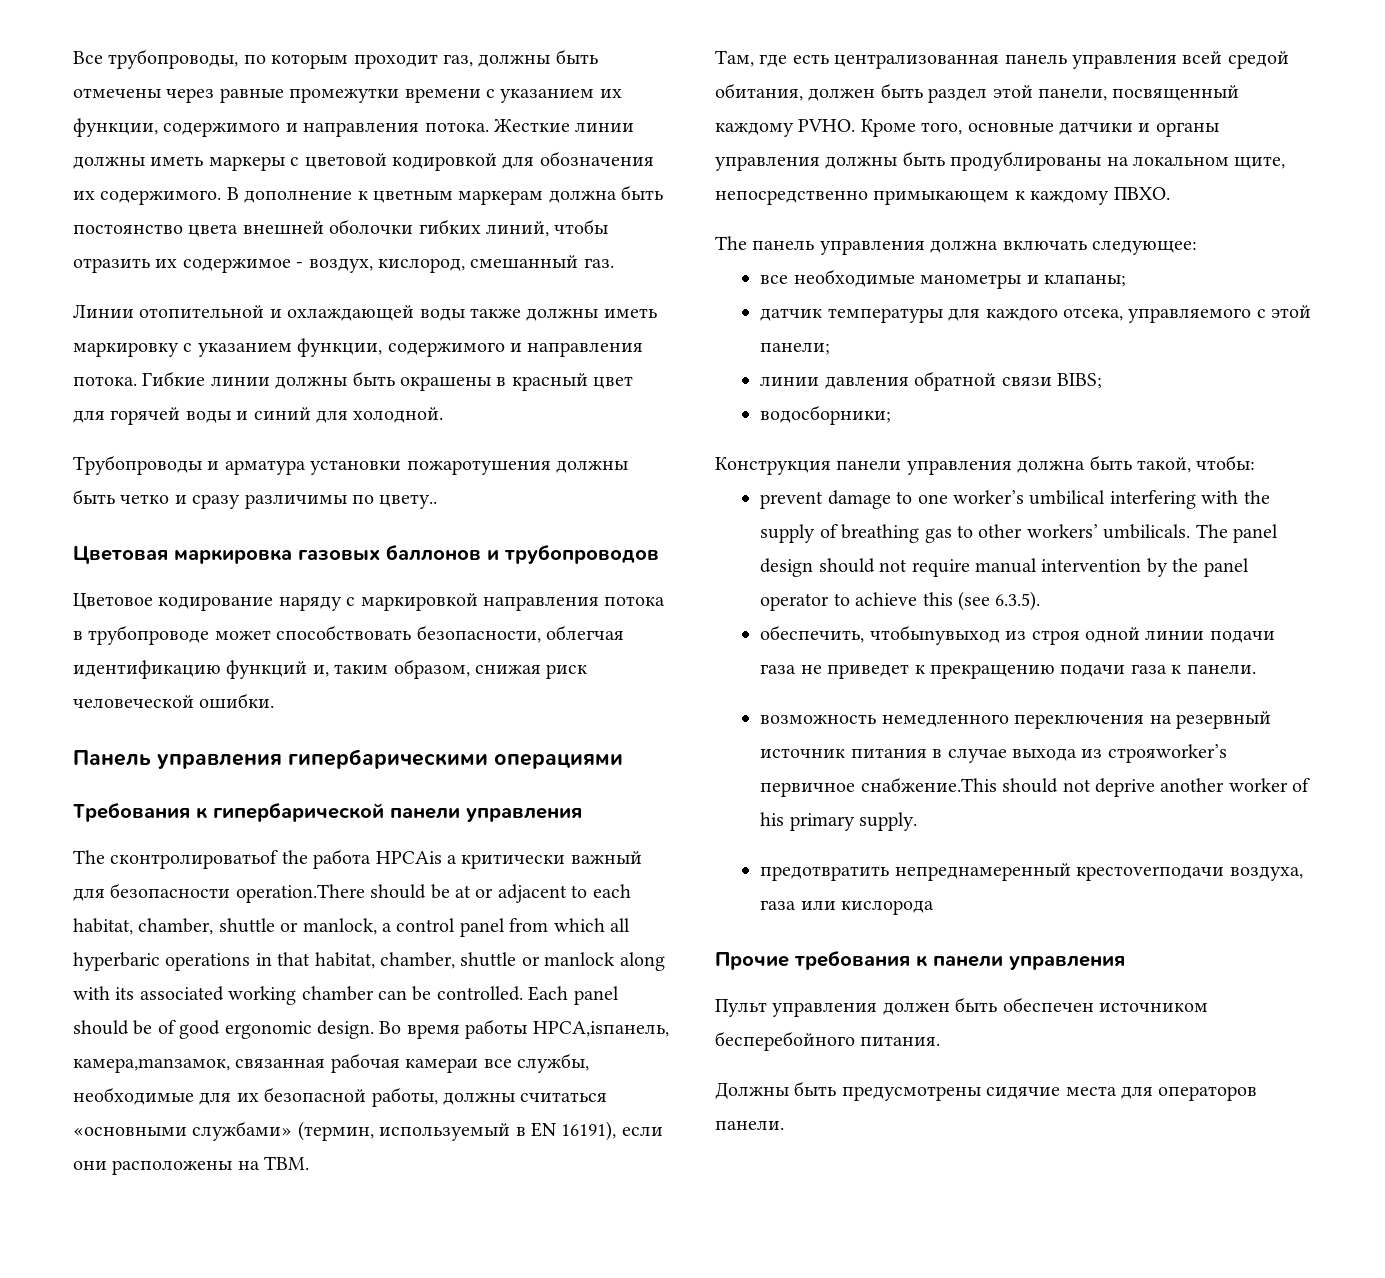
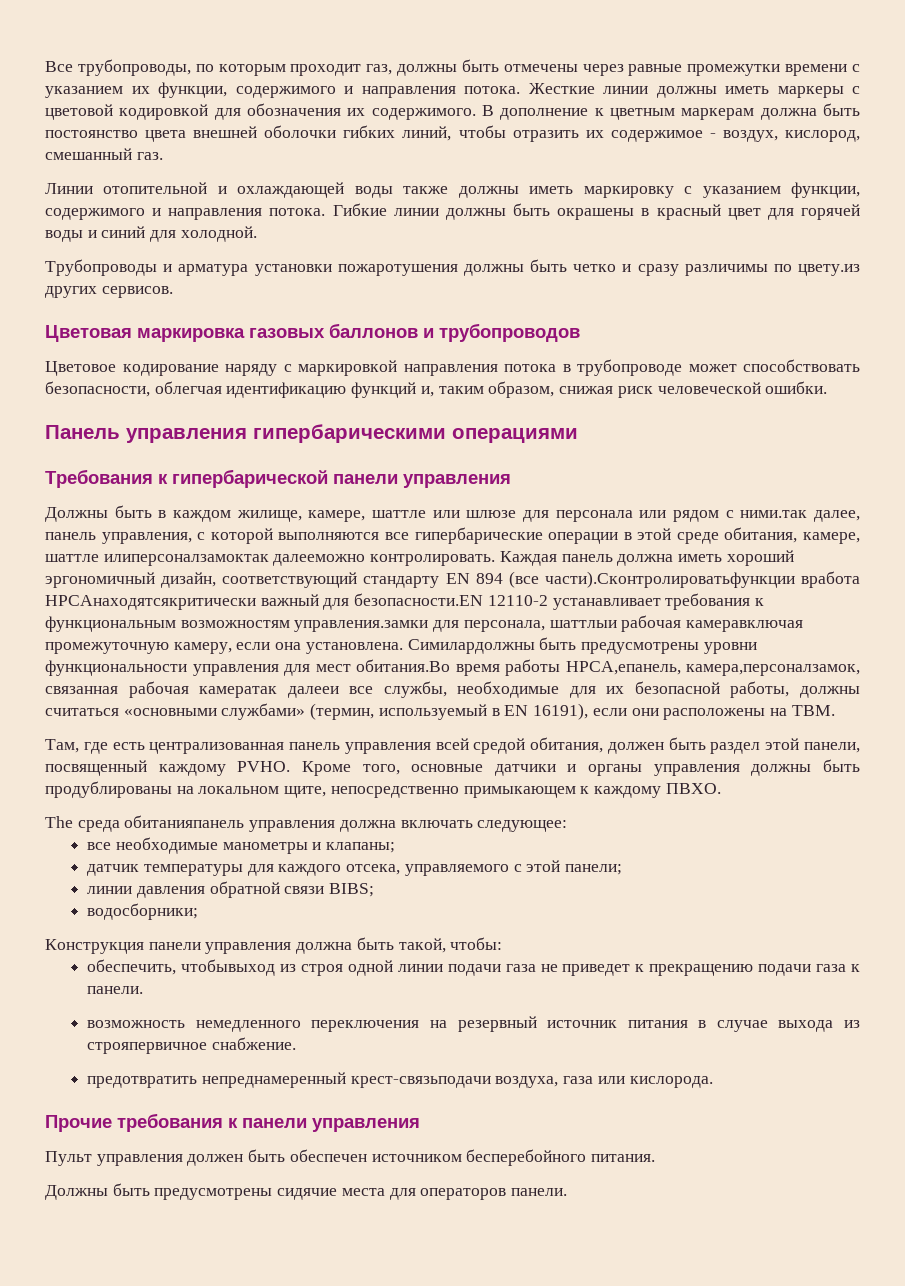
- Трубопроводы и арматура установки пожаротушения должны быть четко и сразу различимы по цвету..
+ Трубопроводы и арматура установки пожаротушения должны быть четко и сразу различимы по цвету.из других сервисов.
- The cконтролироватьof the работа HPCAis a критически важный для безопасности operation.There should be at or adjacent to each habitat, chamber, shuttle or manlock, a control panel from which all hyperbaric operations in that habitat, chamber, shuttle or manlock along with its associated working chamber can be controlled. Each panel should be of good ergonomic design. Во время работы HPCA,isпанель, камера,manзамок, связанная рабочая камераи все службы, необходимые для их безопасной работы, должны считаться «основными службами» (термин, используемый в EN 16191), если они расположены на TBM.
+ Должны быть в каждом жилище, камере, шаттле или шлюзе для персонала или рядом с ними.так далее, панель управления, с которой выполняются все гипербарические операции в этой среде обитания, камере, шаттле илиперсоналзамоктак далееможно контролировать. Каждая панель должна иметь хороший эргономичный дизайн, соответствующий стандарту EN 894 (все части).Сконтролироватьфункции вработа HPCAнаходятсякритически важный для безопасности.EN 12110-2 устанавливает требования к функциональным возможностям управления.замки для персонала, шаттлыи рабочая камеравключая промежуточную камеру, если она установлена. Симилардолжны быть предусмотрены уровни функциональности управления для мест обитания.Во время работы HPCA,епанель, камера,персоналзамок, связанная рабочая камератак далееи все службы, необходимые для их безопасной работы, должны считаться «основными службами» (термин, используемый в EN 16191), если они расположены на TBM.
- The панель управления должна включать следующее:
+ The среда обитанияпанель управления должна включать следующее:
- prevent damage to one worker’s umbilical interfering with the supply of breathing gas to other workers’ umbilicals. The panel design should not require manual intervention by the panel operator to achieve this (see 6.3.5).
- обеспечить, чтобыnyвыход из строя одной линии подачи газа не приведет к прекращению подачи газа к панели.
+ обеспечить, чтобывыход из строя одной линии подачи газа не приведет к прекращению подачи газа к панели.
- возможность немедленного переключения на резервный источник питания в случае выхода из строяworker’s первичное снабжение.This should not deprive another worker of his primary supply.
+ возможность немедленного переключения на резервный источник питания в случае выхода из строяпервичное снабжение.
- предотвратить непреднамеренный крестoverподачи воздуха, газа или кислорода
+ предотвратить непреднамеренный крест-связьподачи воздуха, газа или кислорода.

